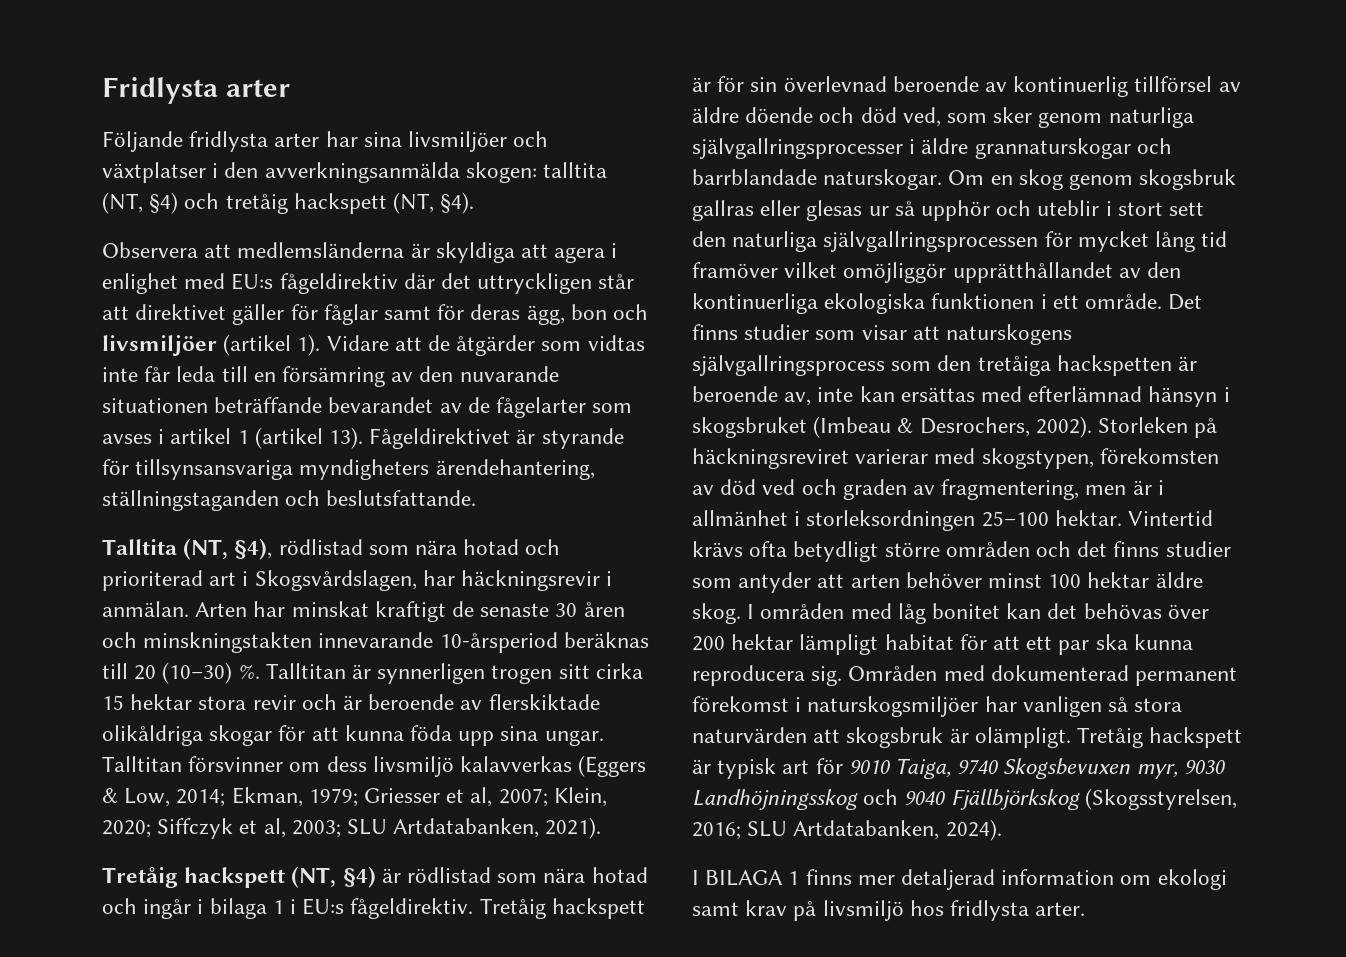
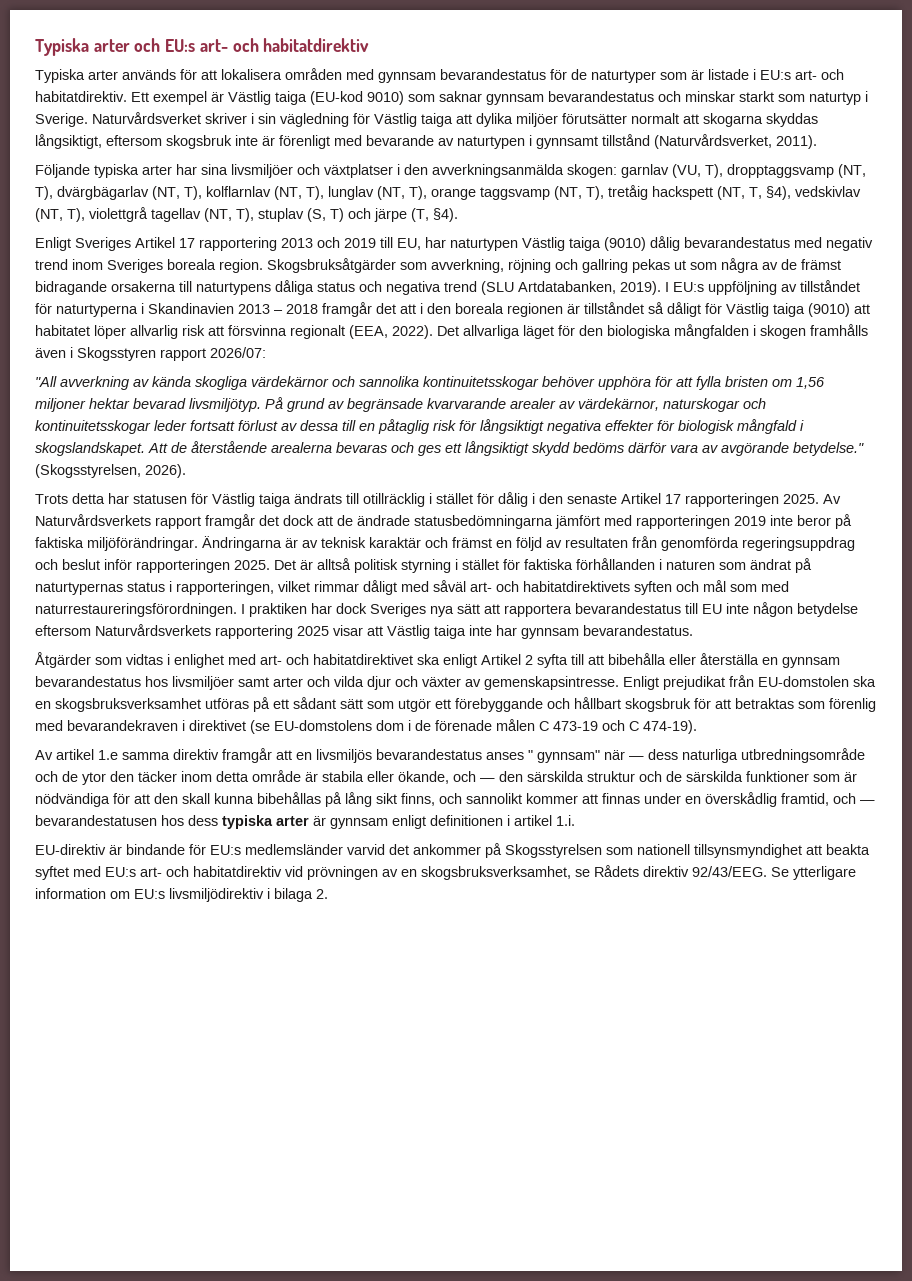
- Fridlysta arter
+ Typiska arter och EU:s art- och habitatdirektiv
+ Typiska arter används för att lokalisera områden med gynnsam bevarandestatus för de naturtyper som är listade i EU:s art- och habitatdirektiv. Ett exempel är Västlig taiga (EU-kod 9010) som saknar gynnsam bevarandestatus och minskar starkt som naturtyp i Sverige. Naturvårdsverket skriver i sin vägledning för Västlig taiga att dylika miljöer förutsätter normalt att skogarna skyddas långsiktigt, eftersom skogsbruk inte är förenligt med bevarande av naturtypen i gynnsamt tillstånd (Naturvårdsverket, 2011).
- Följande fridlysta arter har sina livsmiljöer och växtplatser i den avverkningsanmälda skogen: talltita (NT, §4) och tretåig hackspett (NT, §4).
- Observera att medlemsländerna är skyldiga att agera i enlighet med EU:s fågeldirektiv där det uttryckligen står att direktivet gäller för fåglar samt för deras ägg, bon och livsmiljöer (artikel 1). Vidare att de åtgärder som vidtas inte får leda till en försämring av den nuvarande situationen beträffande bevarandet av de fågelarter som avses i artikel 1 (artikel 13). Fågeldirektivet är styrande för tillsynsansvariga myndigheters ärendehantering, ställningstaganden och beslutsfattande.
- Talltita (NT, §4), rödlistad som nära hotad och prioriterad art i Skogsvårdslagen, har häckningsrevir i anmälan. Arten har minskat kraftigt de senaste 30 åren och minskningstakten innevarande 10-årsperiod beräknas till 20 (10–30) %. Talltitan är synnerligen trogen sitt cirka 15 hektar stora revir och är beroende av flerskiktade olikåldriga skogar för att kunna föda upp sina ungar. Talltitan försvinner om dess livsmiljö kalavverkas (Eggers & Low, 2014; Ekman, 1979; Griesser et al, 2007; Klein, 2020; Siffczyk et al, 2003; SLU Artdatabanken, 2021).
- Tretåig hackspett (NT, §4) är rödlistad som nära hotad och ingår i bilaga 1 i EU:s fågeldirektiv. Tretåig hackspett är för sin överlevnad beroende av kontinuerlig tillförsel av äldre döende och död ved, som sker genom naturliga självgallringsprocesser i äldre grannaturskogar och barrblandade naturskogar. Om en skog genom skogsbruk gallras eller glesas ur så upphör och uteblir i stort sett den naturliga självgallringsprocessen för mycket lång tid framöver vilket omöjliggör upprätthållandet av den kontinuerliga ekologiska funktionen i ett område. Det finns studier som visar att naturskogens självgallringsprocess som den tretåiga hackspetten är beroende av, inte kan ersättas med efterlämnad hänsyn i skogsbruket (Imbeau & Desrochers, 2002). Storleken på häckningsreviret varierar med skogstypen, förekomsten av död ved och graden av fragmentering, men är i allmänhet i storleksordningen 25–100 hektar. Vintertid krävs ofta betydligt större områden och det finns studier som antyder att arten behöver minst 100 hektar äldre skog. I områden med låg bonitet kan det behövas över 200 hektar lämpligt habitat för att ett par ska kunna reproducera sig. Områden med dokumenterad permanent förekomst i naturskogsmiljöer har vanligen så stora naturvärden att skogsbruk är olämpligt. Tretåig hackspett är typisk art för 9010 Taiga, 9740 Skogsbevuxen myr, 9030 Landhöjningsskog och 9040 Fjällbjörkskog (Skogsstyrelsen, 2016; SLU Artdatabanken, 2024).
- I BILAGA 1 finns mer detaljerad information om ekologi samt krav på livsmiljö hos fridlysta arter.
+ Följande typiska arter har sina livsmiljöer och växtplatser i den avverkningsanmälda skogen: garnlav (VU, T), dropptaggsvamp (NT, T), dvärgbägarlav (NT, T), kolflarnlav (NT, T), lunglav (NT, T), orange taggsvamp (NT, T), tretåig hackspett (NT, T, §4), vedskivlav (NT, T), violettgrå tagellav (NT, T), stuplav (S, T) och järpe (T, §4).
+ Enligt Sveriges Artikel 17 rapportering 2013 och 2019 till EU, har naturtypen Västlig taiga (9010) dålig bevarandestatus med negativ trend inom Sveriges boreala region. Skogsbruksåtgärder som avverkning, röjning och gallring pekas ut som några av de främst bidragande orsakerna till naturtypens dåliga status och negativa trend (SLU Artdatabanken, 2019). I EU:s uppföljning av tillståndet för naturtyperna i Skandinavien 2013 – 2018 framgår det att i den boreala regionen är tillståndet så dåligt för Västlig taiga (9010) att habitatet löper allvarlig risk att försvinna regionalt (EEA, 2022). Det allvarliga läget för den biologiska mångfalden i skogen framhålls även i Skogsstyren rapport 2026/07:
+ "All avverkning av kända skogliga värdekärnor och sannolika kontinuitetsskogar behöver upphöra för att fylla bristen om 1,56 miljoner hektar bevarad livsmiljötyp. På grund av begränsade kvarvarande arealer av värdekärnor, naturskogar och kontinuitetsskogar leder fortsatt förlust av dessa till en påtaglig risk för långsiktigt negativa effekter för biologisk mångfald i skogslandskapet. Att de återstående arealerna bevaras och ges ett långsiktigt skydd bedöms därför vara av avgörande betydelse." (Skogsstyrelsen, 2026).
+ Trots detta har statusen för Västlig taiga ändrats till otillräcklig i stället för dålig i den senaste Artikel 17 rapporteringen 2025. Av Naturvårdsverkets rapport framgår det dock att de ändrade statusbedömningarna jämfört med rapporteringen 2019 inte beror på faktiska miljöförändringar. Ändringarna är av teknisk karaktär och främst en följd av resultaten från genomförda regeringsuppdrag och beslut inför rapporteringen 2025. Det är alltså politisk styrning i stället för faktiska förhållanden i naturen som ändrat på naturtypernas status i rapporteringen, vilket rimmar dåligt med såväl art- och habitatdirektivets syften och mål som med naturrestaureringsförordningen. I praktiken har dock Sveriges nya sätt att rapportera bevarandestatus till EU inte någon betydelse eftersom Naturvårdsverkets rapportering 2025 visar att Västlig taiga inte har gynnsam bevarandestatus.
+ Åtgärder som vidtas i enlighet med art- och habitatdirektivet ska enligt Artikel 2 syfta till att bibehålla eller återställa en gynnsam bevarandestatus hos livsmiljöer samt arter och vilda djur och växter av gemenskapsintresse. Enligt prejudikat från EU-domstolen ska en skogsbruksverksamhet utföras på ett sådant sätt som utgör ett förebyggande och hållbart skogsbruk för att betraktas som förenlig med bevarandekraven i direktivet (se EU-domstolens dom i de förenade målen C 473-19 och C 474-19).
+ Av artikel 1.e samma direktiv framgår att en livsmiljös bevarandestatus anses " gynnsam" när — dess naturliga utbredningsområde och de ytor den täcker inom detta område är stabila eller ökande, och — den särskilda struktur och de särskilda funktioner som är nödvändiga för att den skall kunna bibehållas på lång sikt finns, och sannolikt kommer att finnas under en överskådlig framtid, och — bevarandestatusen hos dess typiska arter är gynnsam enligt definitionen i artikel 1.i.
+ EU-direktiv är bindande för EU:s medlemsländer varvid det ankommer på Skogsstyrelsen som nationell tillsynsmyndighet att beakta syftet med EU:s art- och habitatdirektiv vid prövningen av en skogsbruksverksamhet, se Rådets direktiv 92/43/EEG. Se ytterligare information om EU:s livsmiljödirektiv i bilaga 2.

